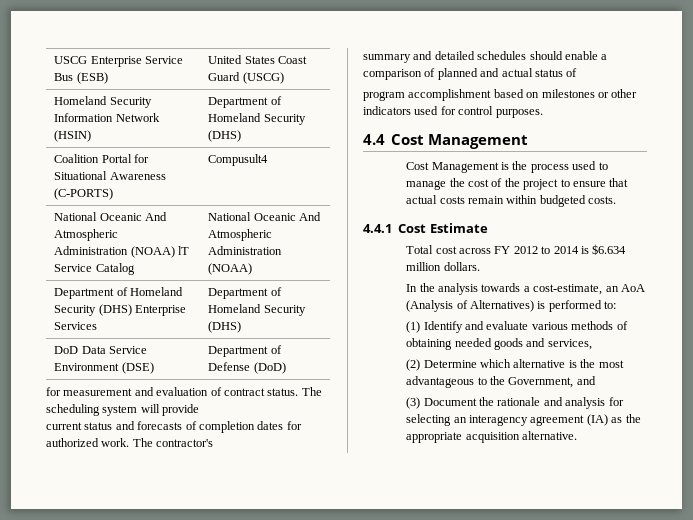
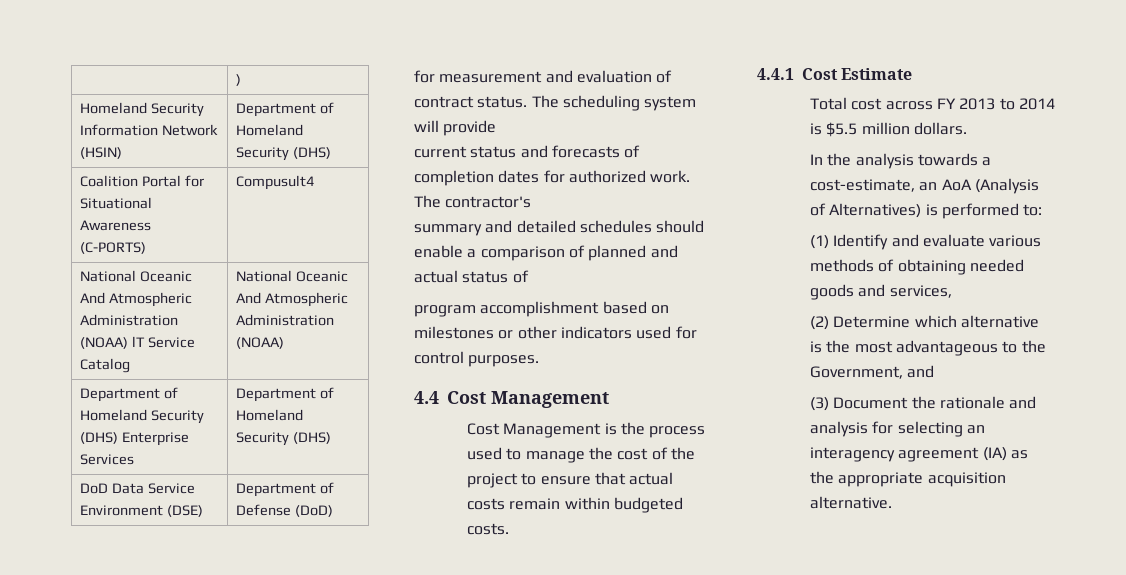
- USCG Enterprise Service Bus (ESB) | United States Coast Guard (USCG)
+ | )
- Total cost across FY 2012 to 2014 is $6.634 million dollars.
+ Total cost across FY 2013 to 2014 is $5.5 million dollars.

